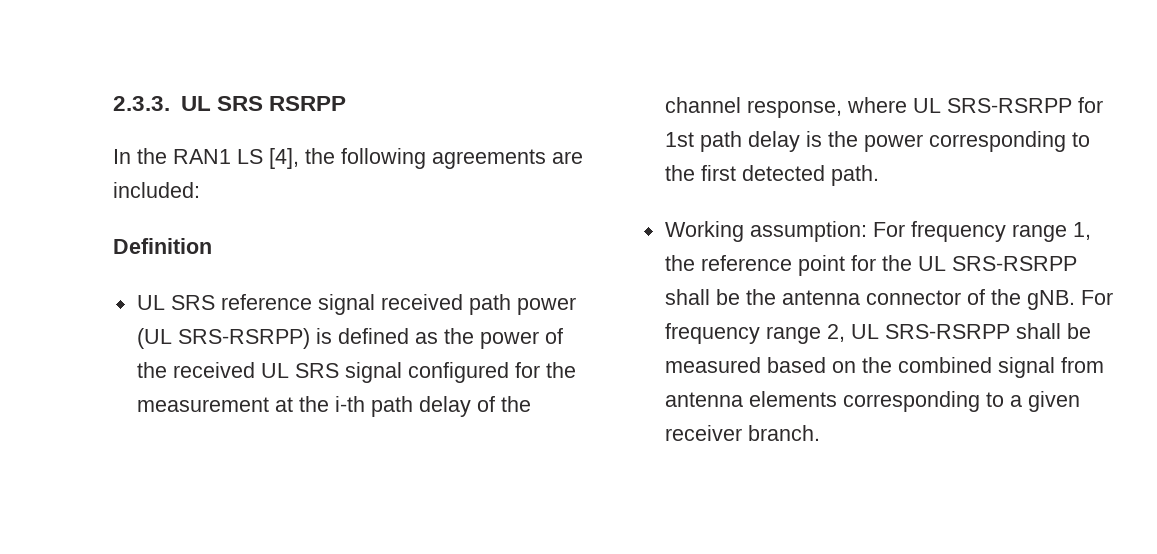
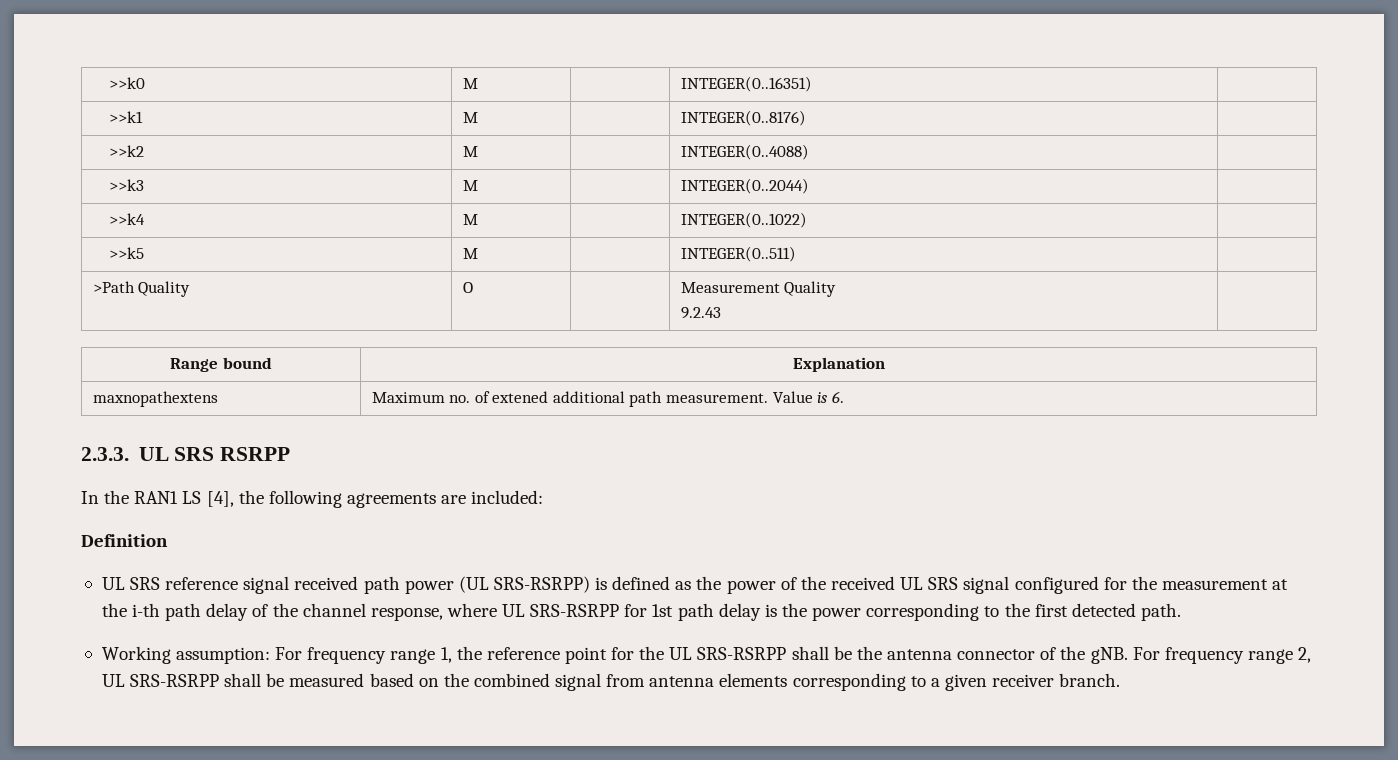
+ >>k0 | M | | INTEGER(0..16351) |
+ >>k1 | M | | INTEGER(0..8176) |
+ >>k2 | M | | INTEGER(0..4088) |
+ >>k3 | M | | INTEGER(0..2044) |
+ >>k4 | M | | INTEGER(0..1022) |
+ >>k5 | M | | INTEGER(0..511) |
+ >Path Quality | O | | Measurement Quality
+ 9.2.43 |
+ Range bound | Explanation
+ maxnopathextens | Maximum no. of extened additional path measurement. Value is 6.

